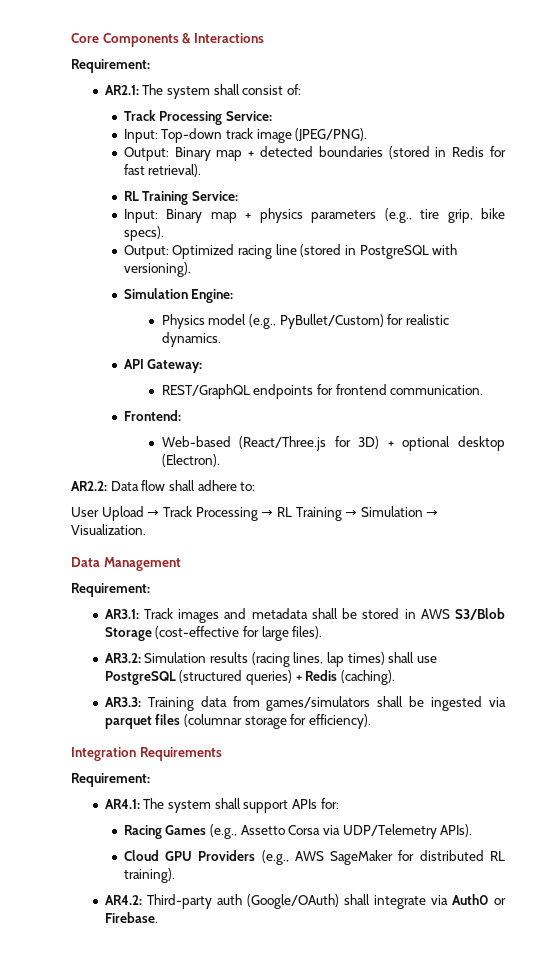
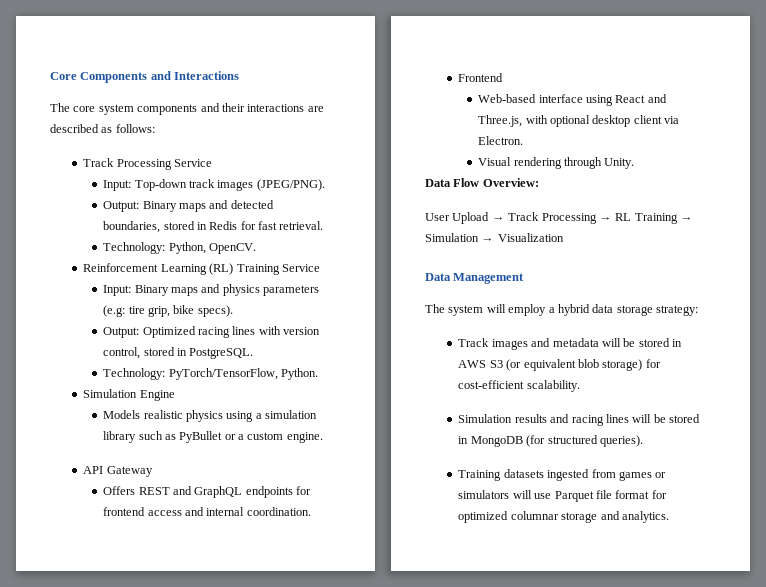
- Core Components & Interactions
- Requirement:
- AR2.1: The system shall consist of:
- Track Processing Service:
+ Core Components and Interactions
+ The core system components and their interactions are described as follows:
+ Track Processing Service
- Input: Top-down track image (JPEG/PNG).
+ Input: Top-down track images (JPEG/PNG).
- Output: Binary map + detected boundaries (stored in Redis for fast retrieval).
- RL Training Service:
+ Output: Binary maps and detected boundaries, stored in Redis for fast retrieval.
+ Technology: Python, OpenCV.
+ Reinforcement Learning (RL) Training Service
- Input: Binary map + physics parameters (e.g., tire grip, bike specs).
+ Input: Binary maps and physics parameters (e.g: tire grip, bike specs).
- Output: Optimized racing line (stored in PostgreSQL with versioning).
- Simulation Engine:
- Physics model (e.g., PyBullet/Custom) for realistic dynamics.
- API Gateway:
- REST/GraphQL endpoints for frontend communication.
- Frontend:
- Web-based (React/Three.js for 3D) + optional desktop (Electron).
- AR2.2: Data flow shall adhere to:
+ Output: Optimized racing lines with version control, stored in PostgreSQL.
+ Technology: PyTorch/TensorFlow, Python.
+ Simulation Engine
+ Models realistic physics using a simulation library such as PyBullet or a custom engine.
+ API Gateway
+ Offers REST and GraphQL endpoints for frontend access and internal coordination.
+ Frontend
+ Web-based interface using React and Three.js, with optional desktop client via Electron.
+ Visual rendering through Unity.
+ Data Flow Overview:
- User Upload → Track Processing → RL Training → Simulation → Visualization.
+ User Upload → Track Processing → RL Training → Simulation → Visualization
  Data Management
- Requirement:
- AR3.1: Track images and metadata shall be stored in AWS S3/Blob Storage (cost-effective for large files).
- AR3.2: Simulation results (racing lines, lap times) shall use PostgreSQL (structured queries) + Redis (caching).
- AR3.3: Training data from games/simulators shall be ingested via parquet files (columnar storage for efficiency).
- Integration Requirements
- Requirement:
- AR4.1: The system shall support APIs for:
- Racing Games (e.g., Assetto Corsa via UDP/Telemetry APIs).
- Cloud GPU Providers (e.g., AWS SageMaker for distributed RL training).
- AR4.2: Third-party auth (Google/OAuth) shall integrate via Auth0 or Firebase.
+ The system will employ a hybrid data storage strategy:
+ Track images and metadata will be stored in AWS S3 (or equivalent blob storage) for cost-efficient scalability.
+ Simulation results and racing lines will be stored in MongoDB (for structured queries).
+ Training datasets ingested from games or simulators will use Parquet file format for optimized columnar storage and analytics.

